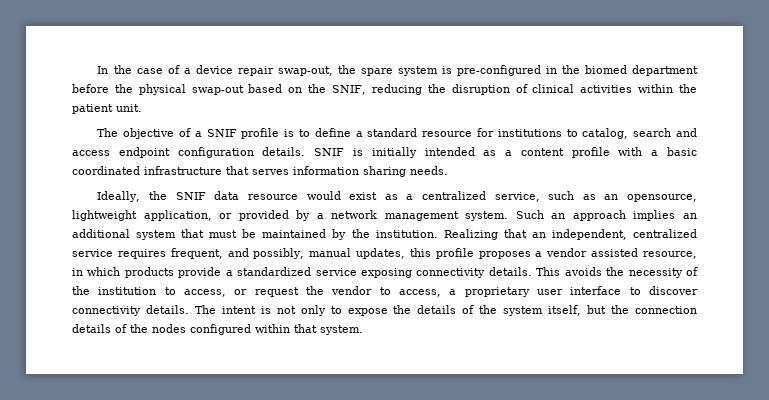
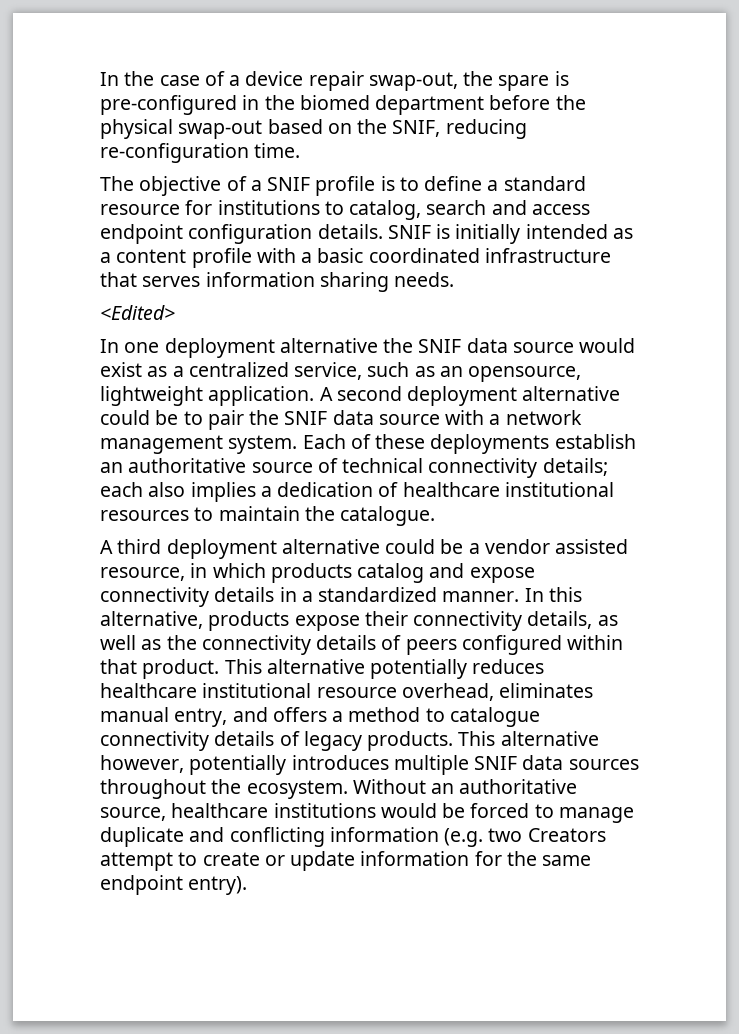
- In the case of a device repair swap-out, the spare system is pre-configured in the biomed department before the physical swap-out based on the SNIF, reducing the disruption of clinical activities within the patient unit.
+ In the case of a device repair swap-out, the spare is pre-configured in the biomed department before the physical swap-out based on the SNIF, reducing re-configuration time.
- Ideally, the SNIF data resource would exist as a centralized service, such as an opensource, lightweight application, or provided by a network management system. Such an approach implies an additional system that must be maintained by the institution. Realizing that an independent, centralized service requires frequent, and possibly, manual updates, this profile proposes a vendor assisted resource, in which products provide a standardized service exposing connectivity details. This avoids the necessity of the institution to access, or request the vendor to access, a proprietary user interface to discover connectivity details. The intent is not only to expose the details of the system itself, but the connection details of the nodes configured within that system.
+ <Edited>
+ In one deployment alternative the SNIF data source would exist as a centralized service, such as an opensource, lightweight application. A second deployment alternative could be to pair the SNIF data source with a network management system. Each of these deployments establish an authoritative source of technical connectivity details; each also implies a dedication of healthcare institutional resources to maintain the catalogue.
+ A third deployment alternative could be a vendor assisted resource, in which products catalog and expose connectivity details in a standardized manner. In this alternative, products expose their connectivity details, as well as the connectivity details of peers configured within that product. This alternative potentially reduces healthcare institutional resource overhead, eliminates manual entry, and offers a method to catalogue connectivity details of legacy products. This alternative however, potentially introduces multiple SNIF data sources throughout the ecosystem. Without an authoritative source, healthcare institutions would be forced to manage duplicate and conflicting information (e.g. two Creators attempt to create or update information for the same endpoint entry).

